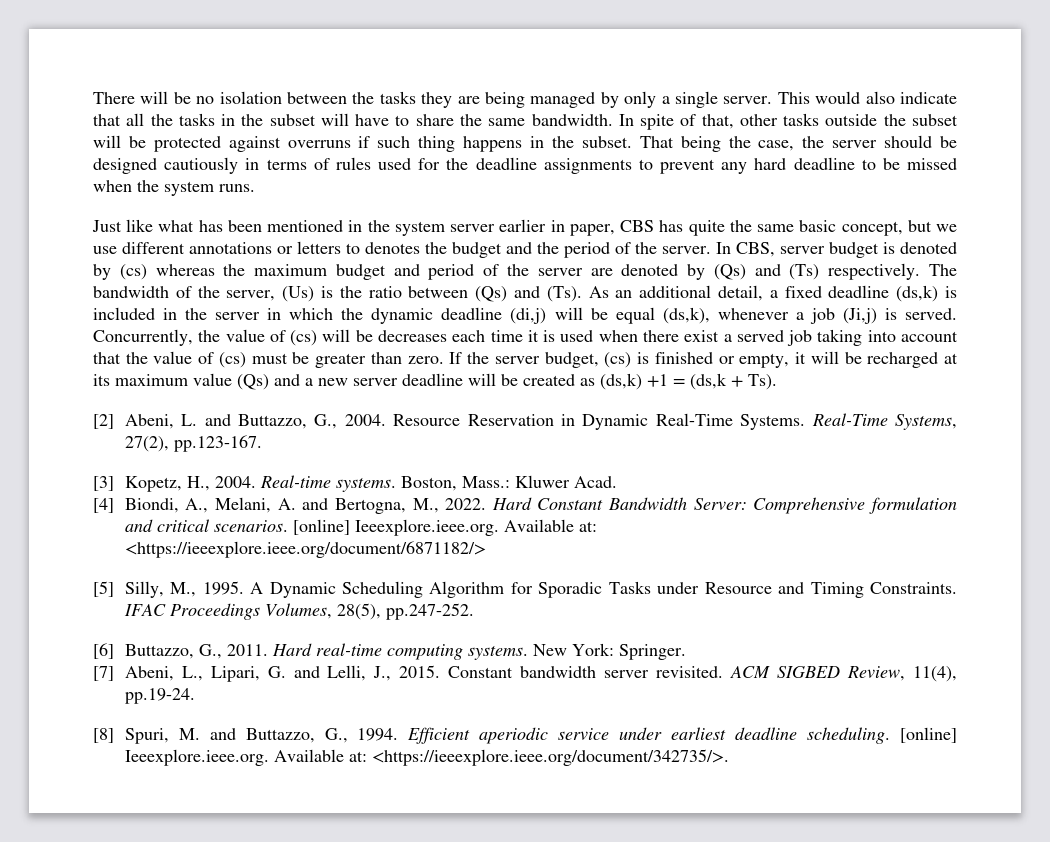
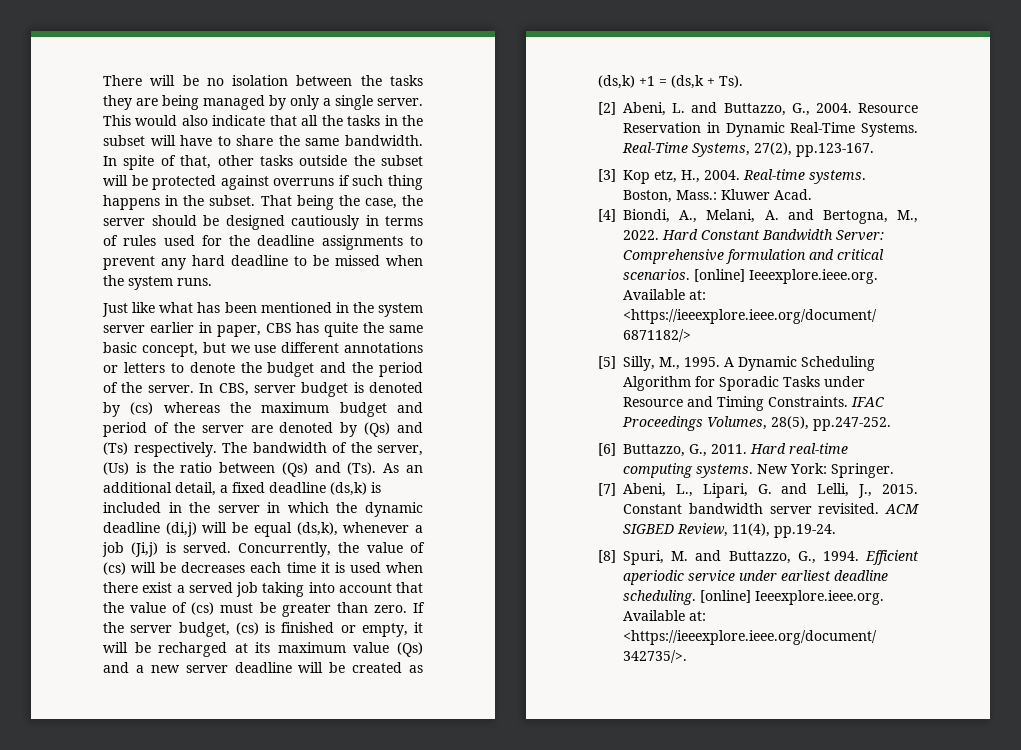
- Just like what has been mentioned in the system server earlier in paper, CBS has quite the same basic concept, but we use different annotations or letters to denotes the budget and the period of the server.
+ Just like what has been mentioned in the system server earlier in paper, CBS has quite the same basic concept, but we use different annotations or letters to denote the budget and the period of the server.
- [3] Kopetz, H., 2004.
+ [3] Kop etz, H., 2004.

